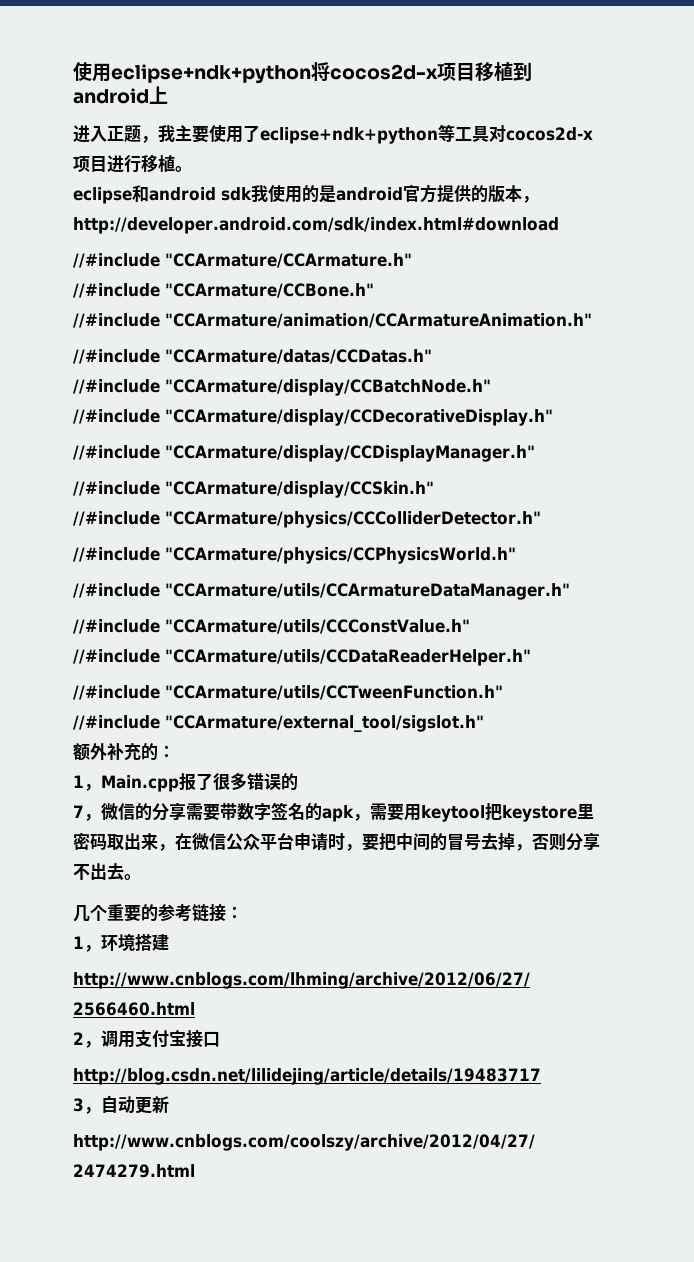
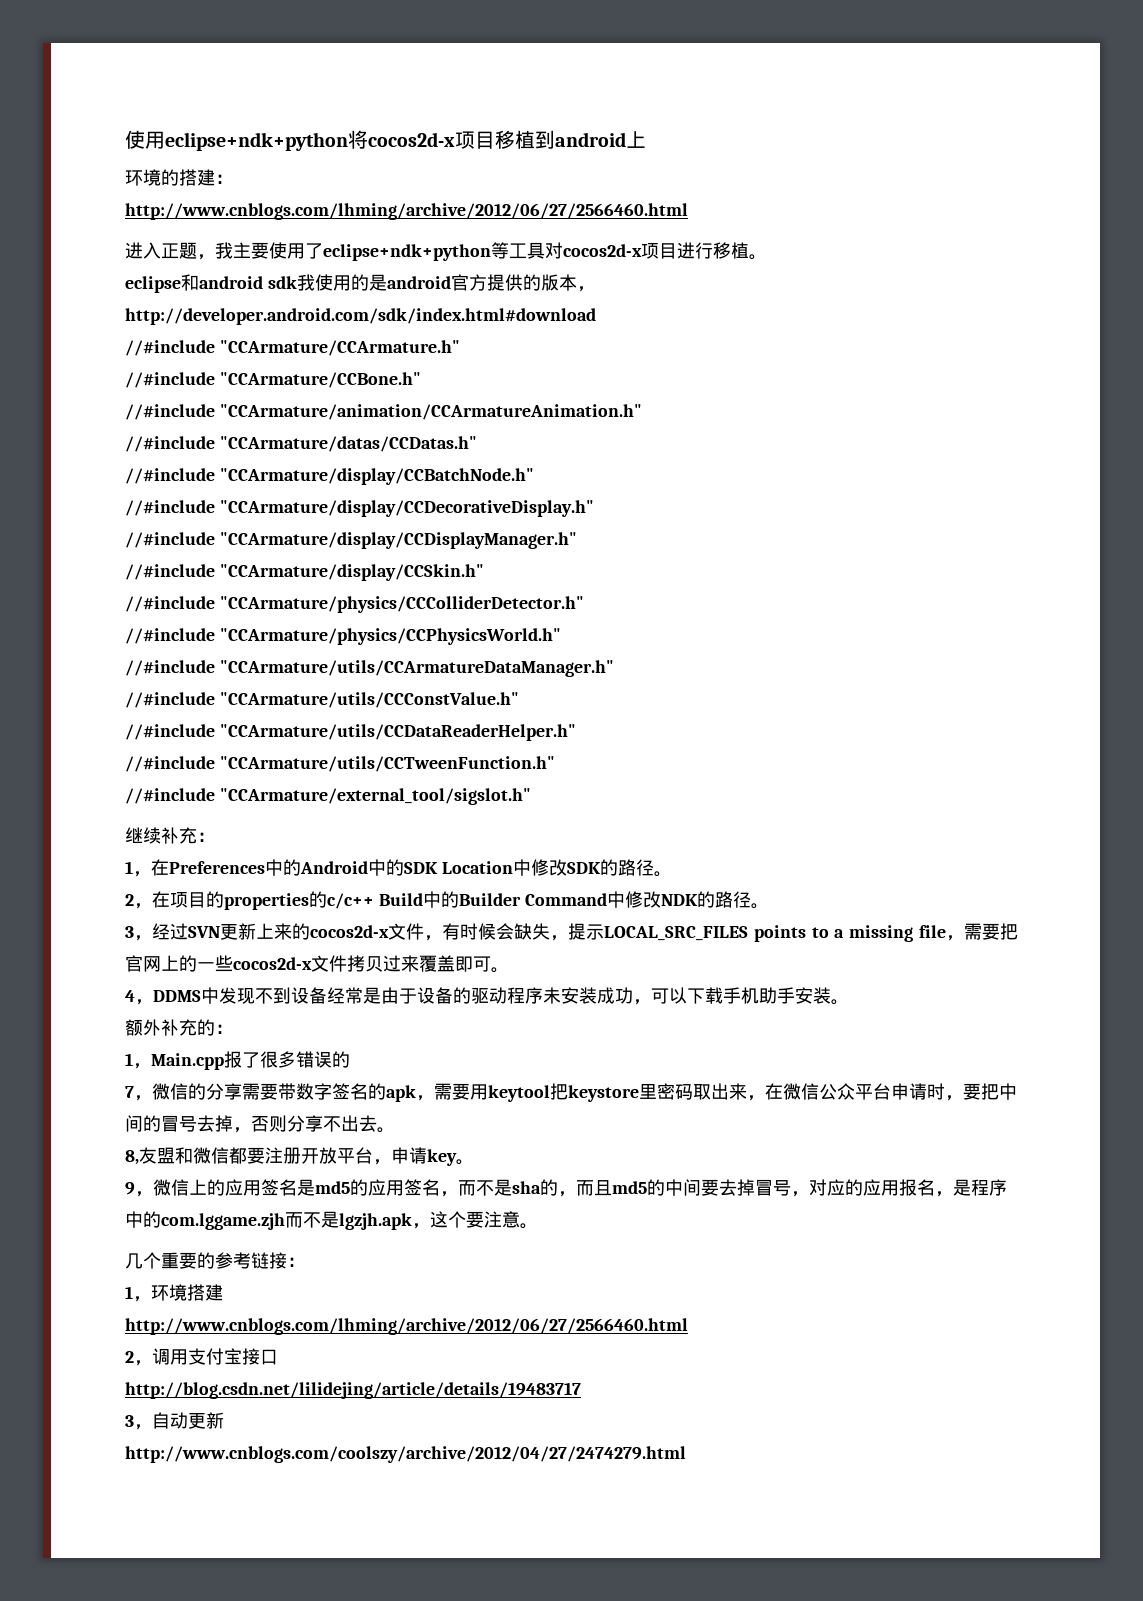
+ 环境的搭建：
+ http://www.cnblogs.com/lhming/archive/2012/06/27/2566460.html
+ 继续补充：
+ 1，在Preferences中的Android中的SDK Location中修改SDK的路径。
+ 2，在项目的properties的c/c++ Build中的Builder Command中修改NDK的路径。
+ 3，经过SVN更新上来的cocos2d-x文件，有时候会缺失，提示LOCAL_SRC_FILES points to a missing file，需要把官网上的一些cocos2d-x文件拷贝过来覆盖即可。
+ 4，DDMS中发现不到设备经常是由于设备的驱动程序未安装成功，可以下载手机助手安装。
+ 8,友盟和微信都要注册开放平台，申请key。
+ 9，微信上的应用签名是md5的应用签名，而不是sha的，而且md5的中间要去掉冒号，对应的应用报名，是程序中的com.lggame.zjh而不是lgzjh.apk，这个要注意。

